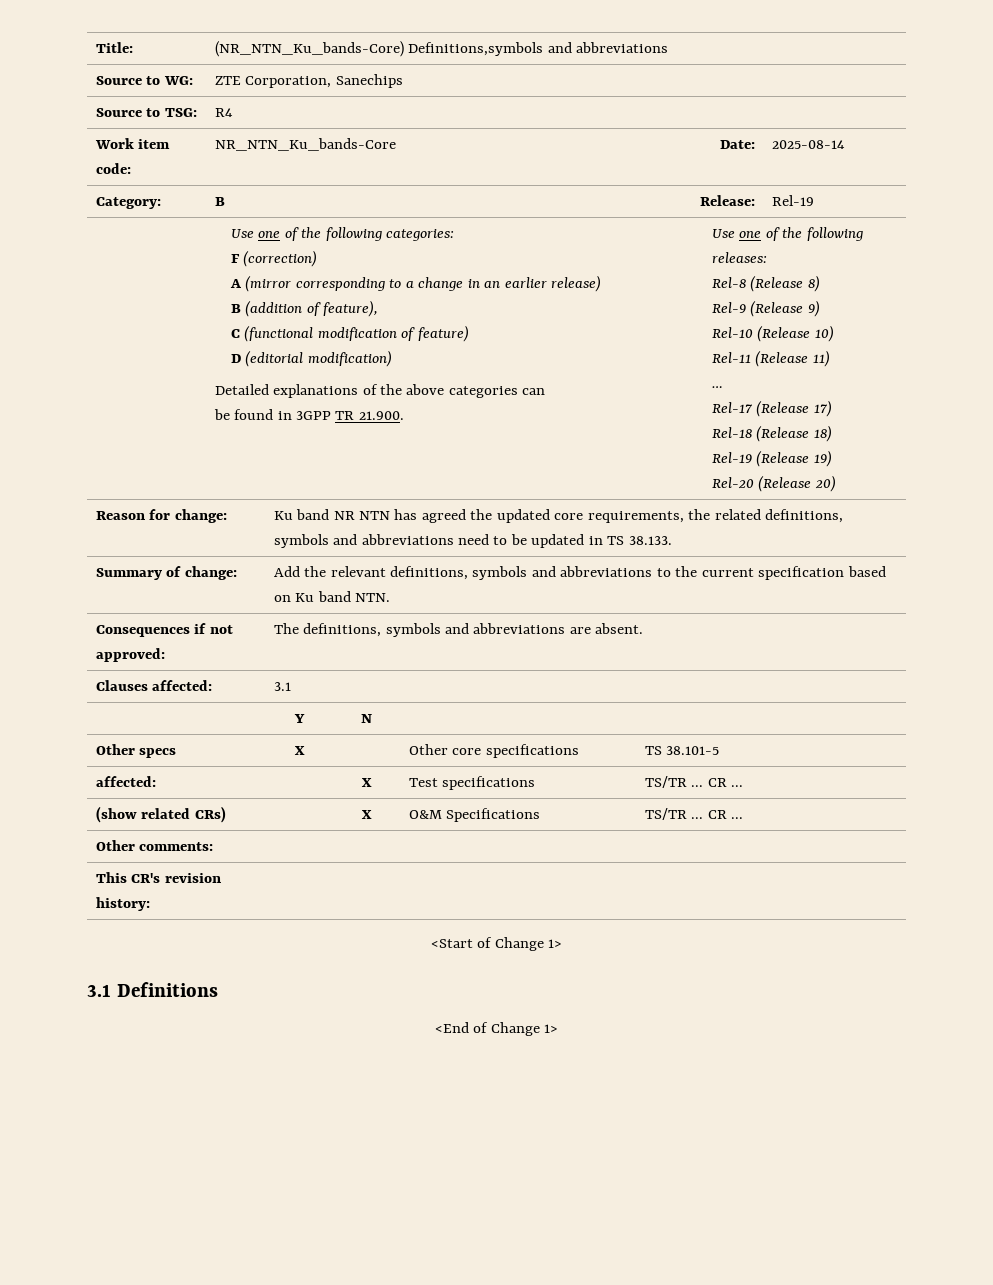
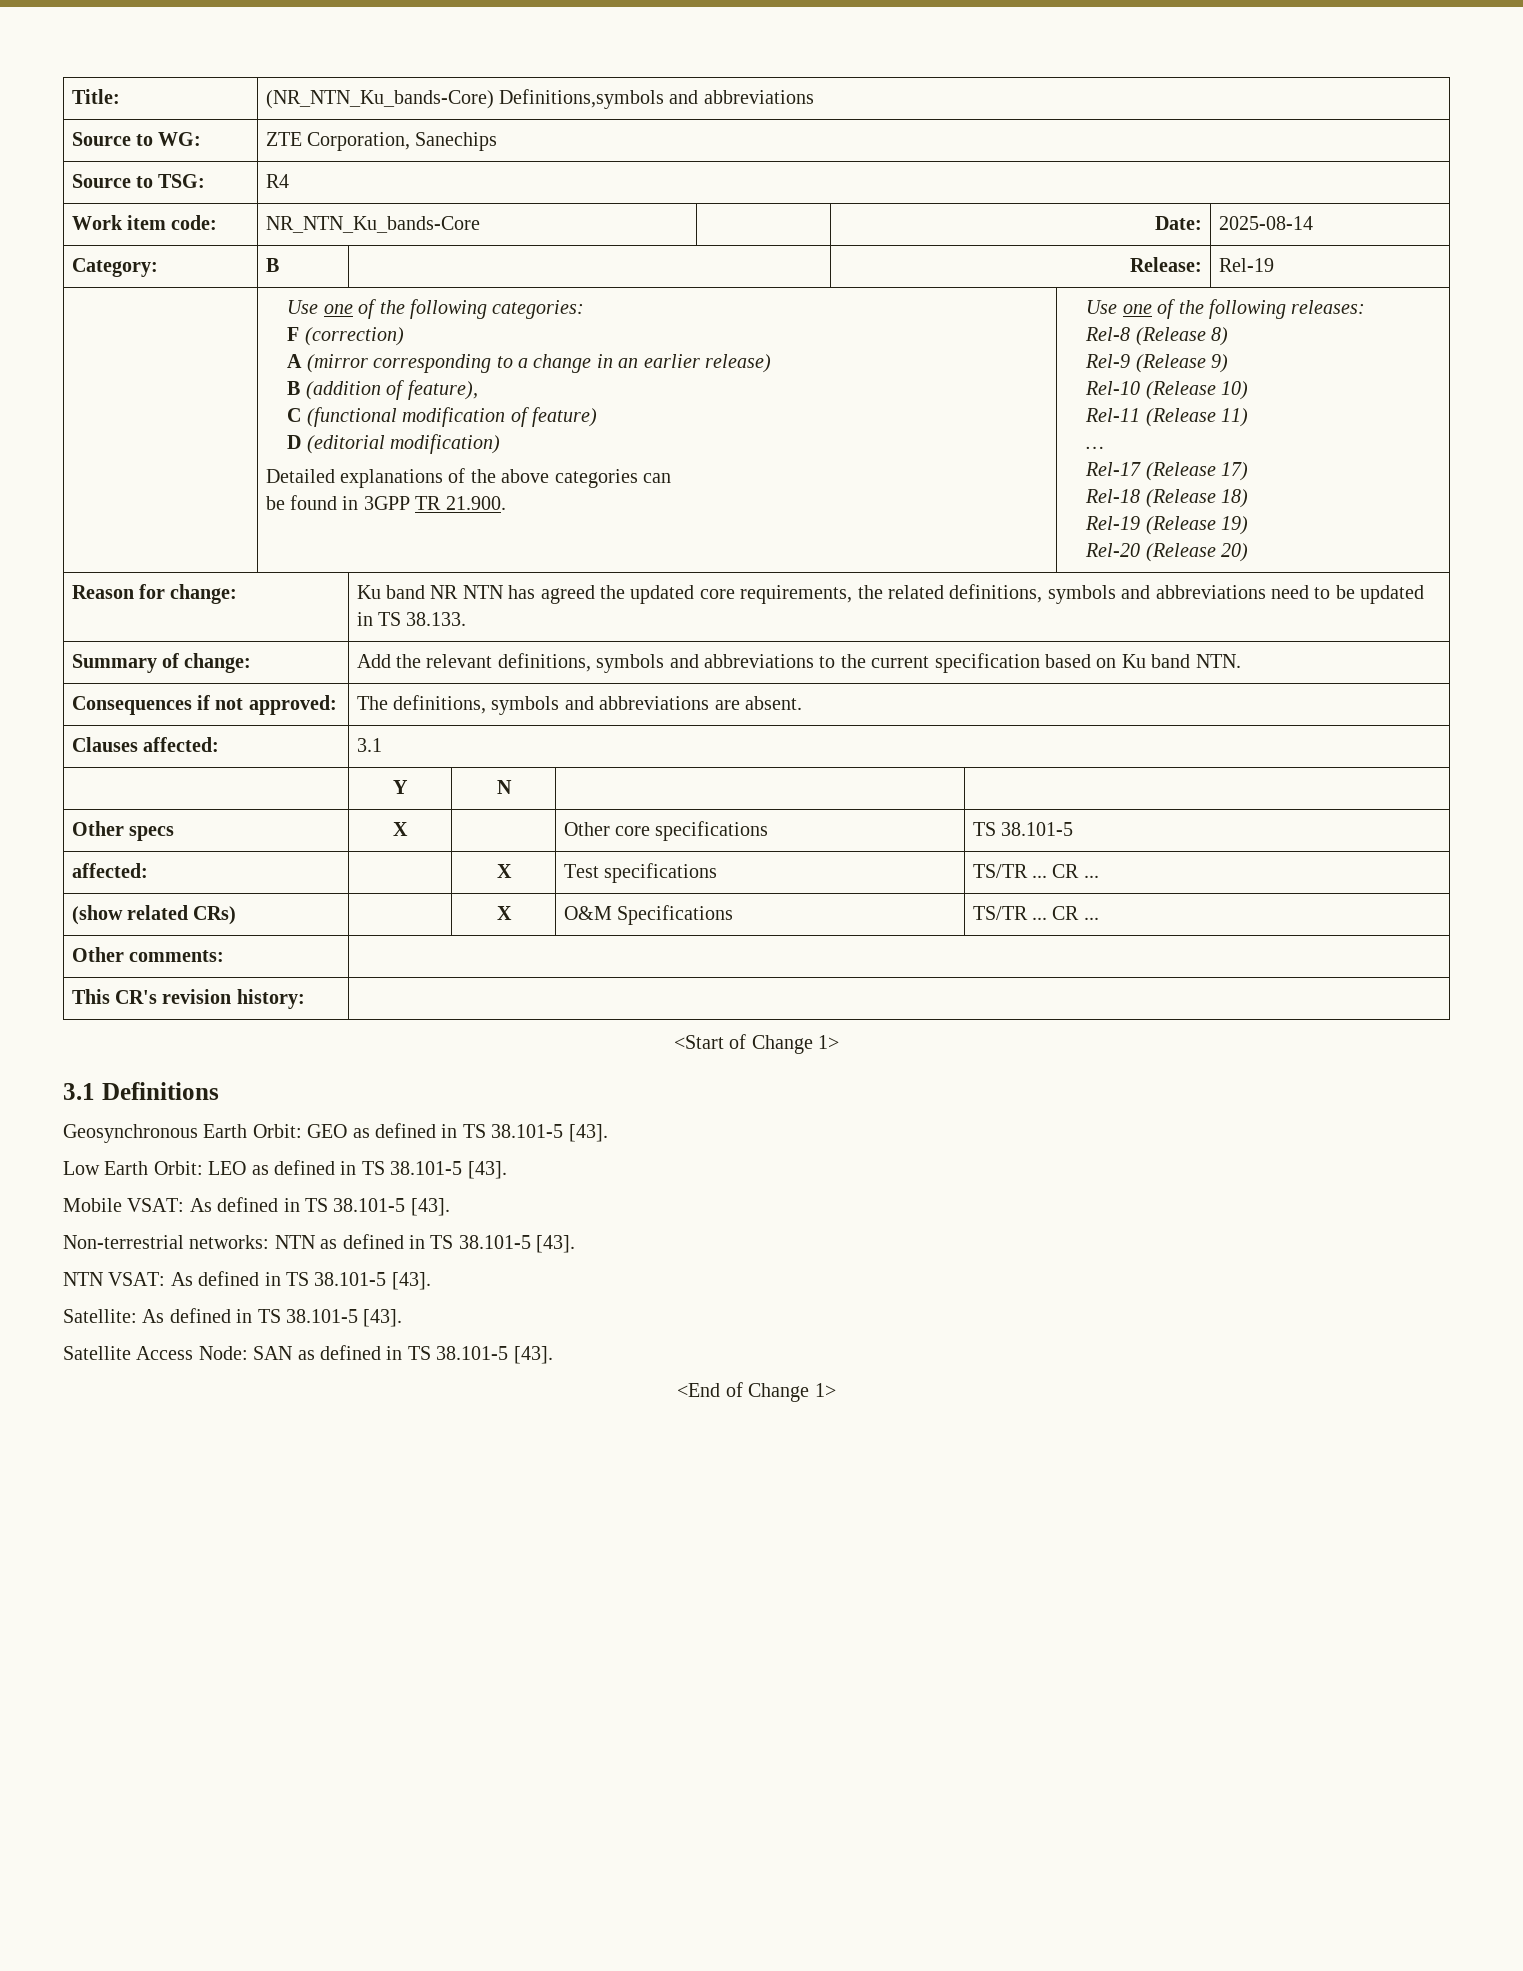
+ Geosynchronous Earth Orbit: GEO as defined in TS 38.101-5 [43].
+ Low Earth Orbit: LEO as defined in TS 38.101-5 [43].
+ Mobile VSAT: As defined in TS 38.101-5 [43].
+ Non-terrestrial networks: NTN as defined in TS 38.101-5 [43].
+ NTN VSAT: As defined in TS 38.101-5 [43].
+ Satellite: As defined in TS 38.101-5 [43].
+ Satellite Access Node: SAN as defined in TS 38.101-5 [43].

